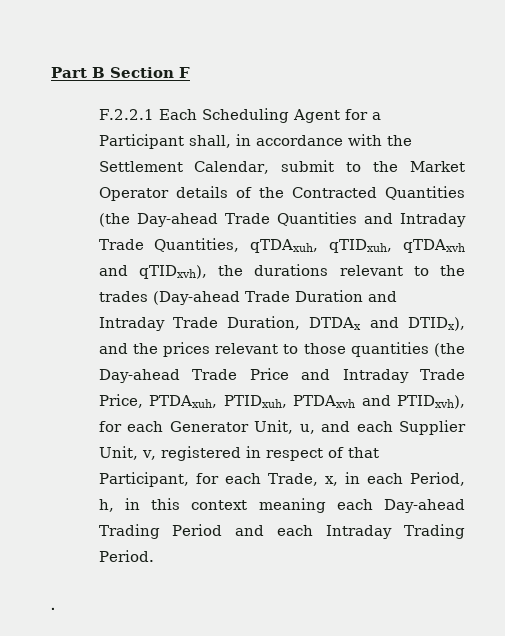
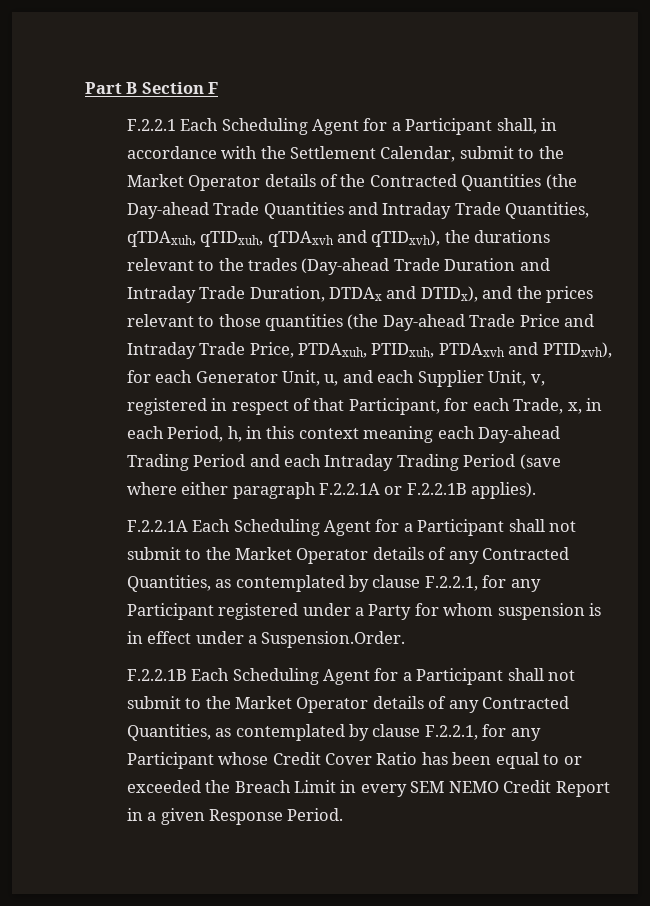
- F.2.2.1 Each Scheduling Agent for a Participant shall, in accordance with the Settlement Calendar, submit to the Market Operator details of the Contracted Quantities (the Day-ahead Trade Quantities and Intraday Trade Quantities, qTDAxuh, qTIDxuh, qTDAxvh and qTIDxvh), the durations relevant to the trades (Day-ahead Trade Duration and Intraday Trade Duration, DTDAx and DTIDx), and the prices relevant to those quantities (the Day-ahead Trade Price and Intraday Trade Price, PTDAxuh, PTIDxuh, PTDAxvh and PTIDxvh), for each Generator Unit, u, and each Supplier Unit, v, registered in respect of that Participant, for each Trade, x, in each Period, h, in this context meaning each Day-ahead Trading Period and each Intraday Trading Period.
+ F.2.2.1 Each Scheduling Agent for a Participant shall, in accordance with the Settlement Calendar, submit to the Market Operator details of the Contracted Quantities (the Day-ahead Trade Quantities and Intraday Trade Quantities, qTDAxuh, qTIDxuh, qTDAxvh and qTIDxvh), the durations relevant to the trades (Day-ahead Trade Duration and Intraday Trade Duration, DTDAx and DTIDx), and the prices relevant to those quantities (the Day-ahead Trade Price and Intraday Trade Price, PTDAxuh, PTIDxuh, PTDAxvh and PTIDxvh), for each Generator Unit, u, and each Supplier Unit, v, registered in respect of that Participant, for each Trade, x, in each Period, h, in this context meaning each Day-ahead Trading Period and each Intraday Trading Period (save where either paragraph F.2.2.1A or F.2.2.1B applies).
+ F.2.2.1A Each Scheduling Agent for a Participant shall not submit to the Market Operator details of any Contracted Quantities, as contemplated by clause F.2.2.1, for any Participant registered under a Party for whom suspension is in effect under a Suspension.Order.
+ F.2.2.1B Each Scheduling Agent for a Participant shall not submit to the Market Operator details of any Contracted Quantities, as contemplated by clause F.2.2.1, for any Participant whose Credit Cover Ratio has been equal to or exceeded the Breach Limit in every SEM NEMO Credit Report in a given Response Period.
- .

